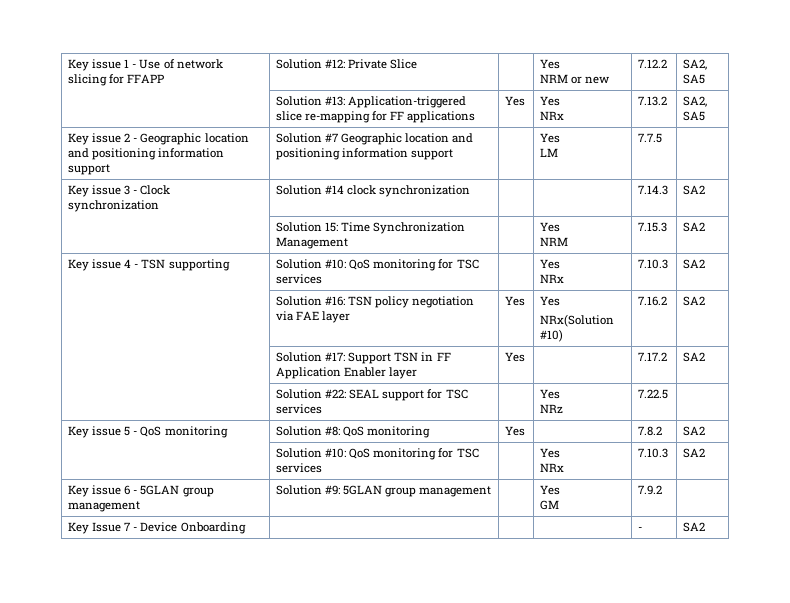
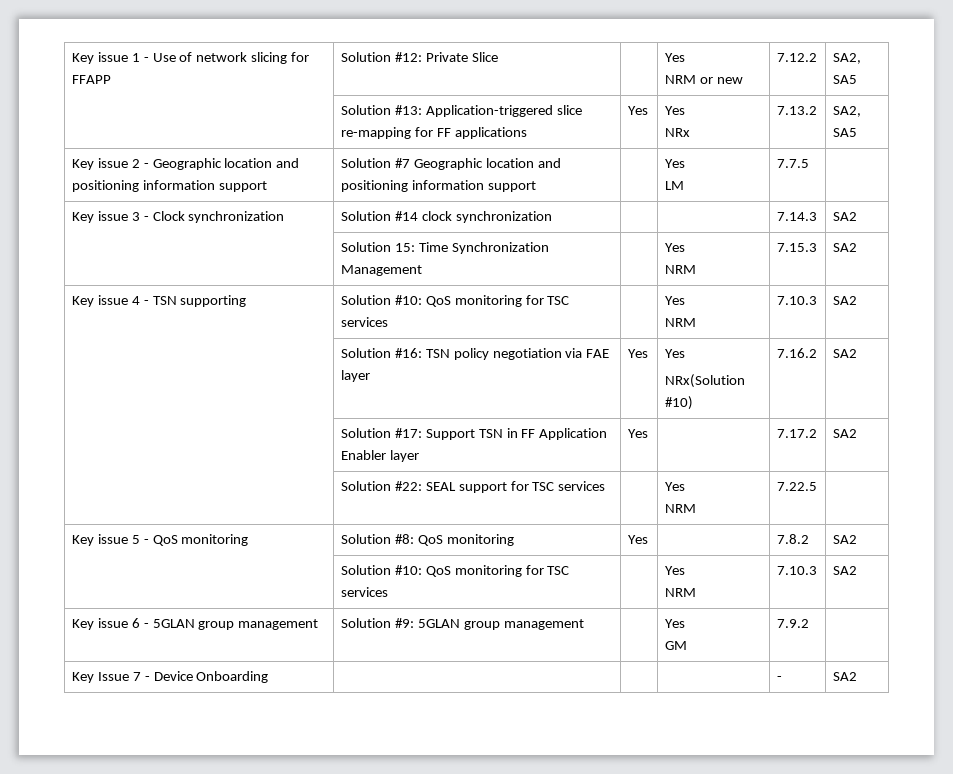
  Key issue 4 - TSN supporting | Solution #10: QoS monitoring for TSC services | | Yes
- NRx | 7.10.3 | SA2
+ NRM | 7.10.3 | SA2
  | Solution #22: SEAL support for TSC services | | Yes
- NRz | 7.22.5 |
+ NRM | 7.22.5 |
  Key issue 5 - QoS monitoring | Solution #8: QoS monitoring | Yes | | 7.8.2 | SA2
  | Solution #10: QoS monitoring for TSC services | | Yes
- NRx | 7.10.3 | SA2
+ NRM | 7.10.3 | SA2

